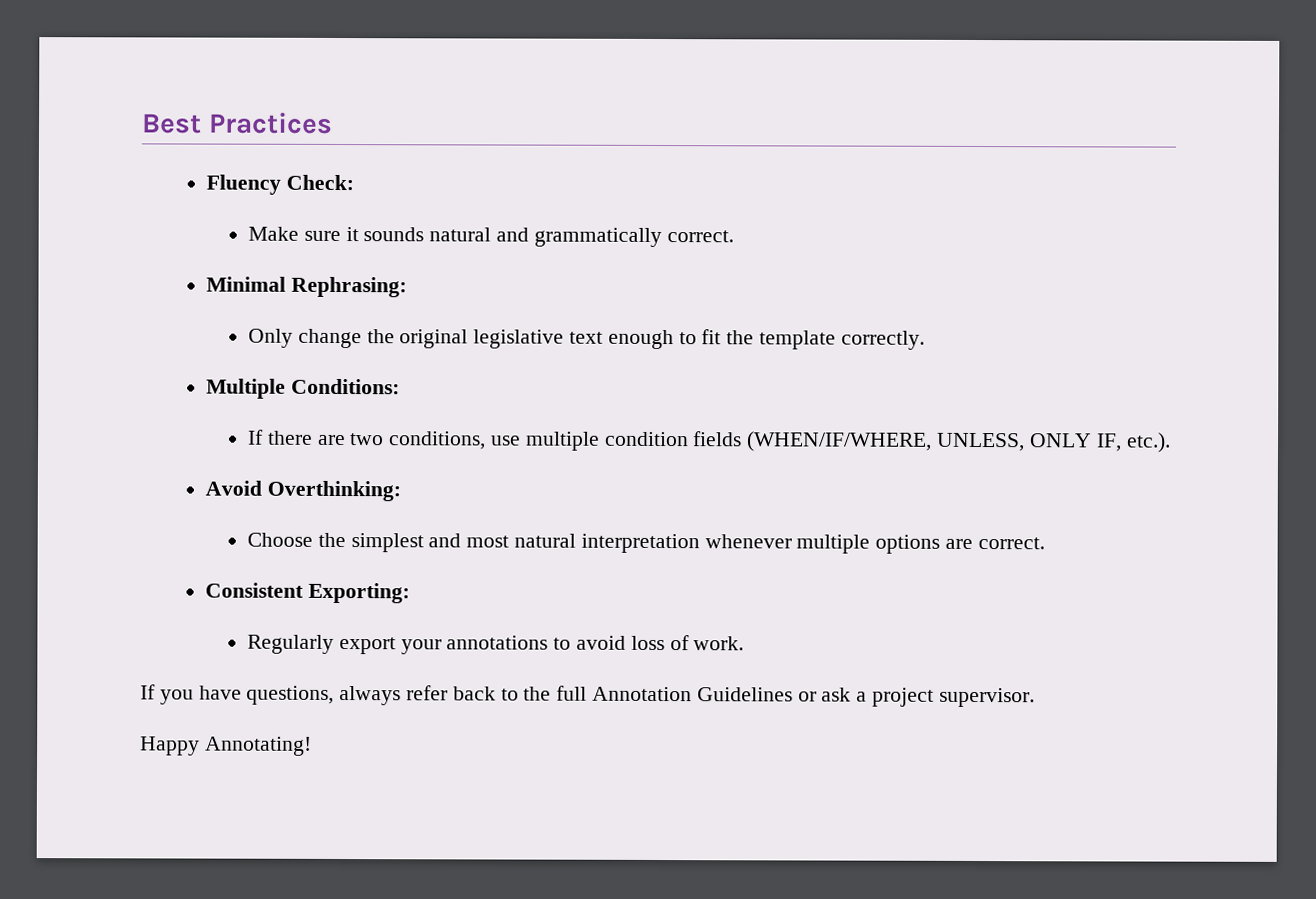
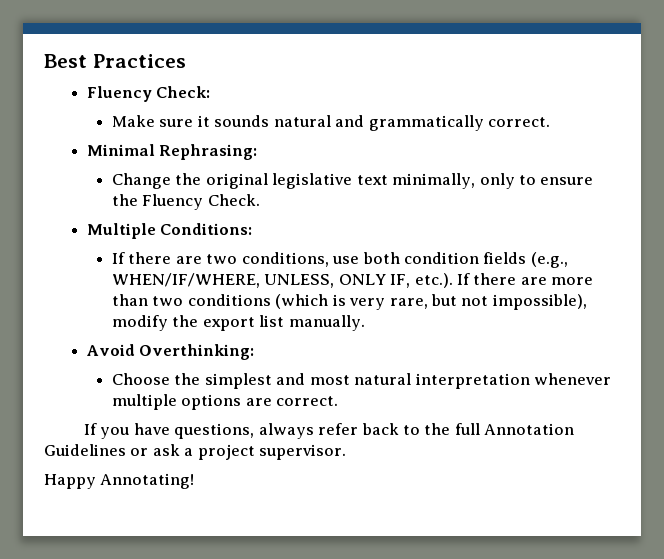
- Only change the original legislative text enough to fit the template correctly.
+ Change the original legislative text minimally, only to ensure the Fluency Check.
- If there are two conditions, use multiple condition fields (WHEN/IF/WHERE, UNLESS, ONLY IF, etc.).
+ If there are two conditions, use both condition fields (e.g., WHEN/IF/WHERE, UNLESS, ONLY IF, etc.). If there are more than two conditions (which is very rare, but not impossible), modify the export list manually.
- Consistent Exporting:
- Regularly export your annotations to avoid loss of work.

